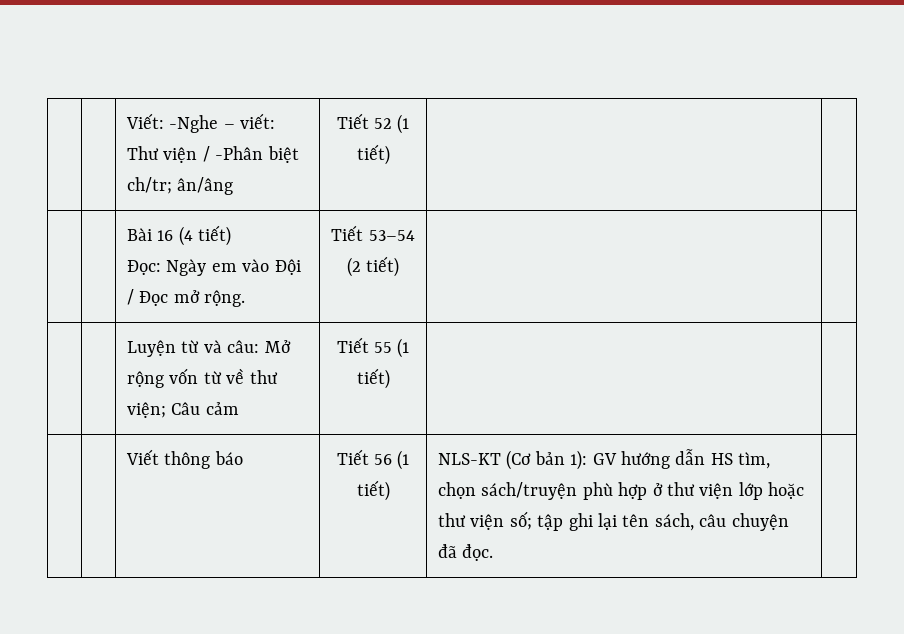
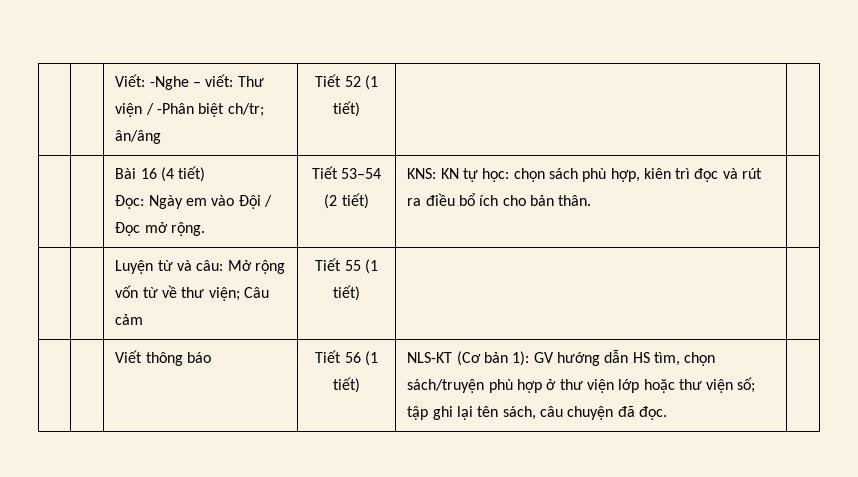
  | | Bài 16 (4 tiết)
- Đọc: Ngày em vào Đội / Đọc mở rộng. | Tiết 53–54 (2 tiết) | |
+ Đọc: Ngày em vào Đội / Đọc mở rộng. | Tiết 53–54 (2 tiết) | KNS: KN tự học: chọn sách phù hợp, kiên trì đọc và rút ra điều bổ ích cho bản thân. |

